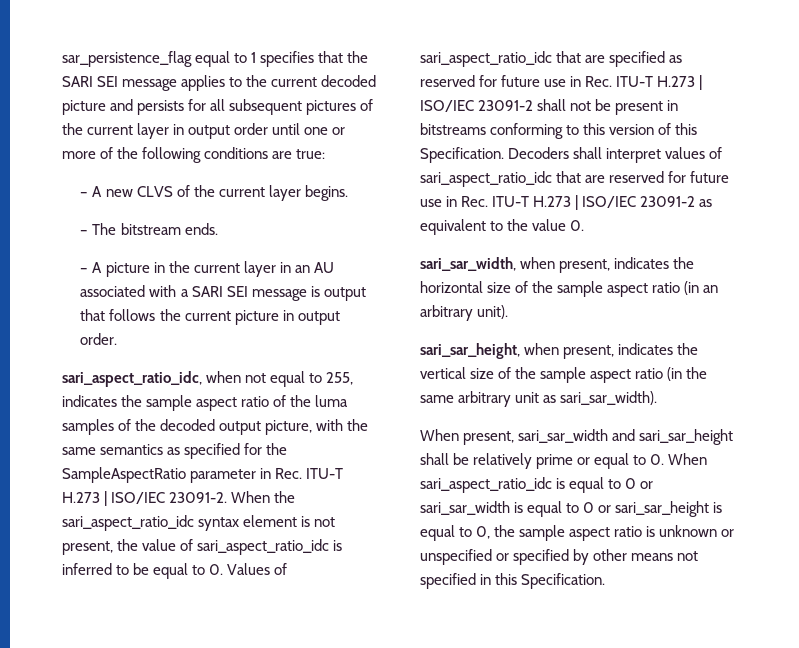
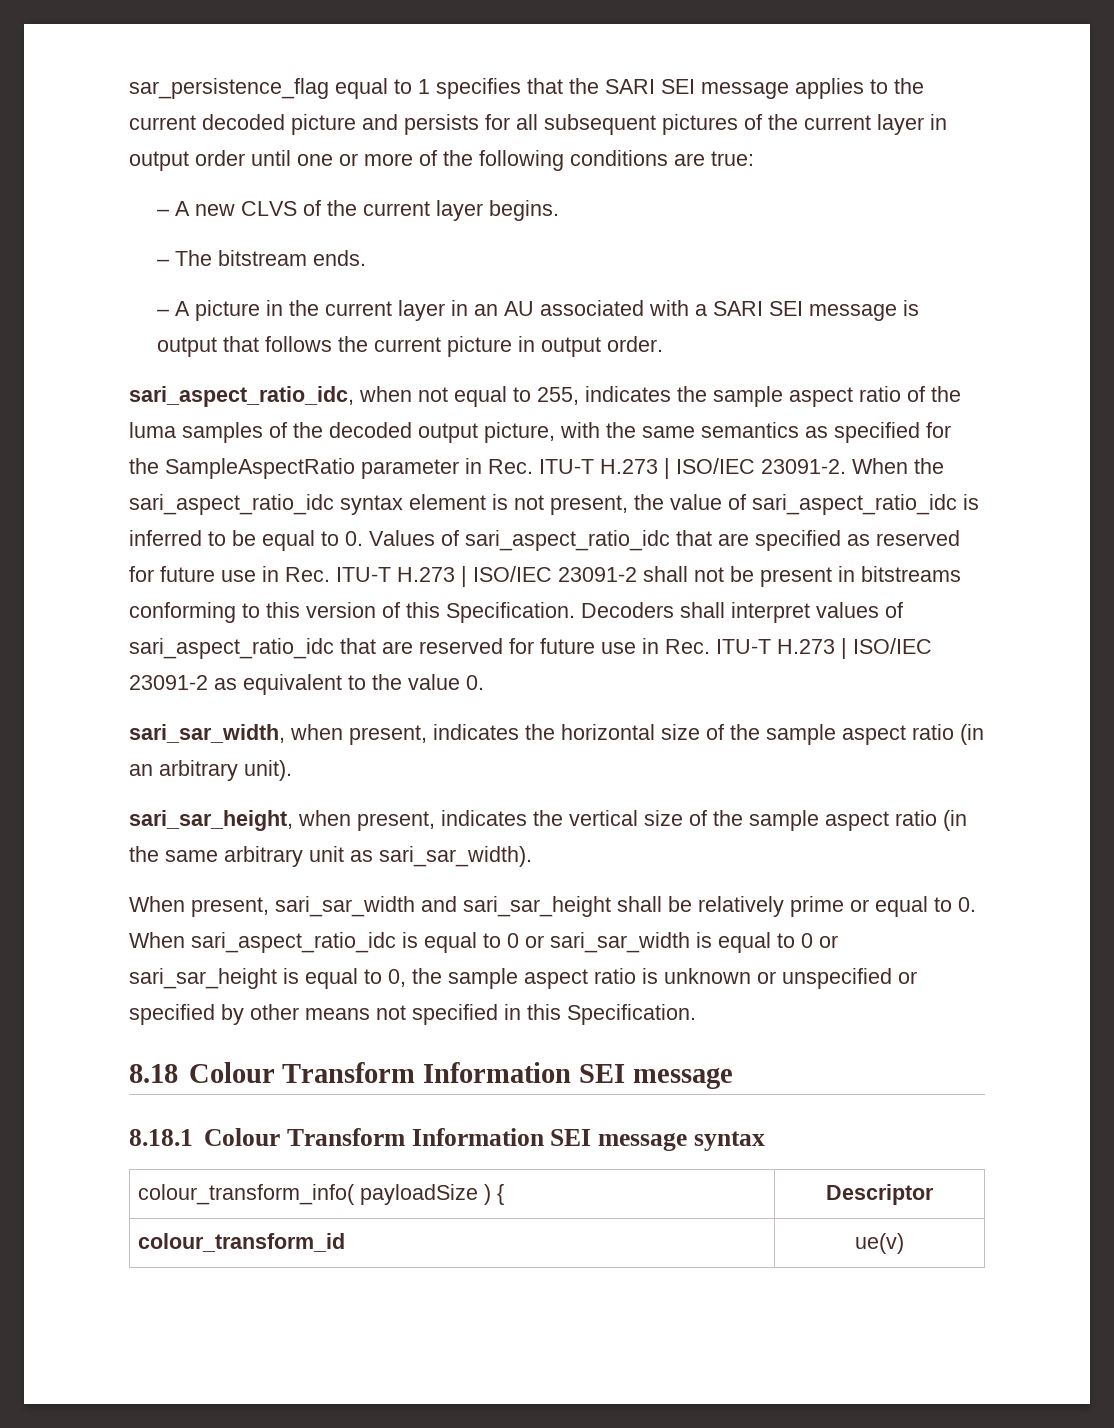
+ 8.18 Colour Transform Information SEI message
+ 8.18.1 Colour Transform Information SEI message syntax
+ colour_transform_info( payloadSize ) { | Descriptor
+ colour_transform_id | ue(v)

